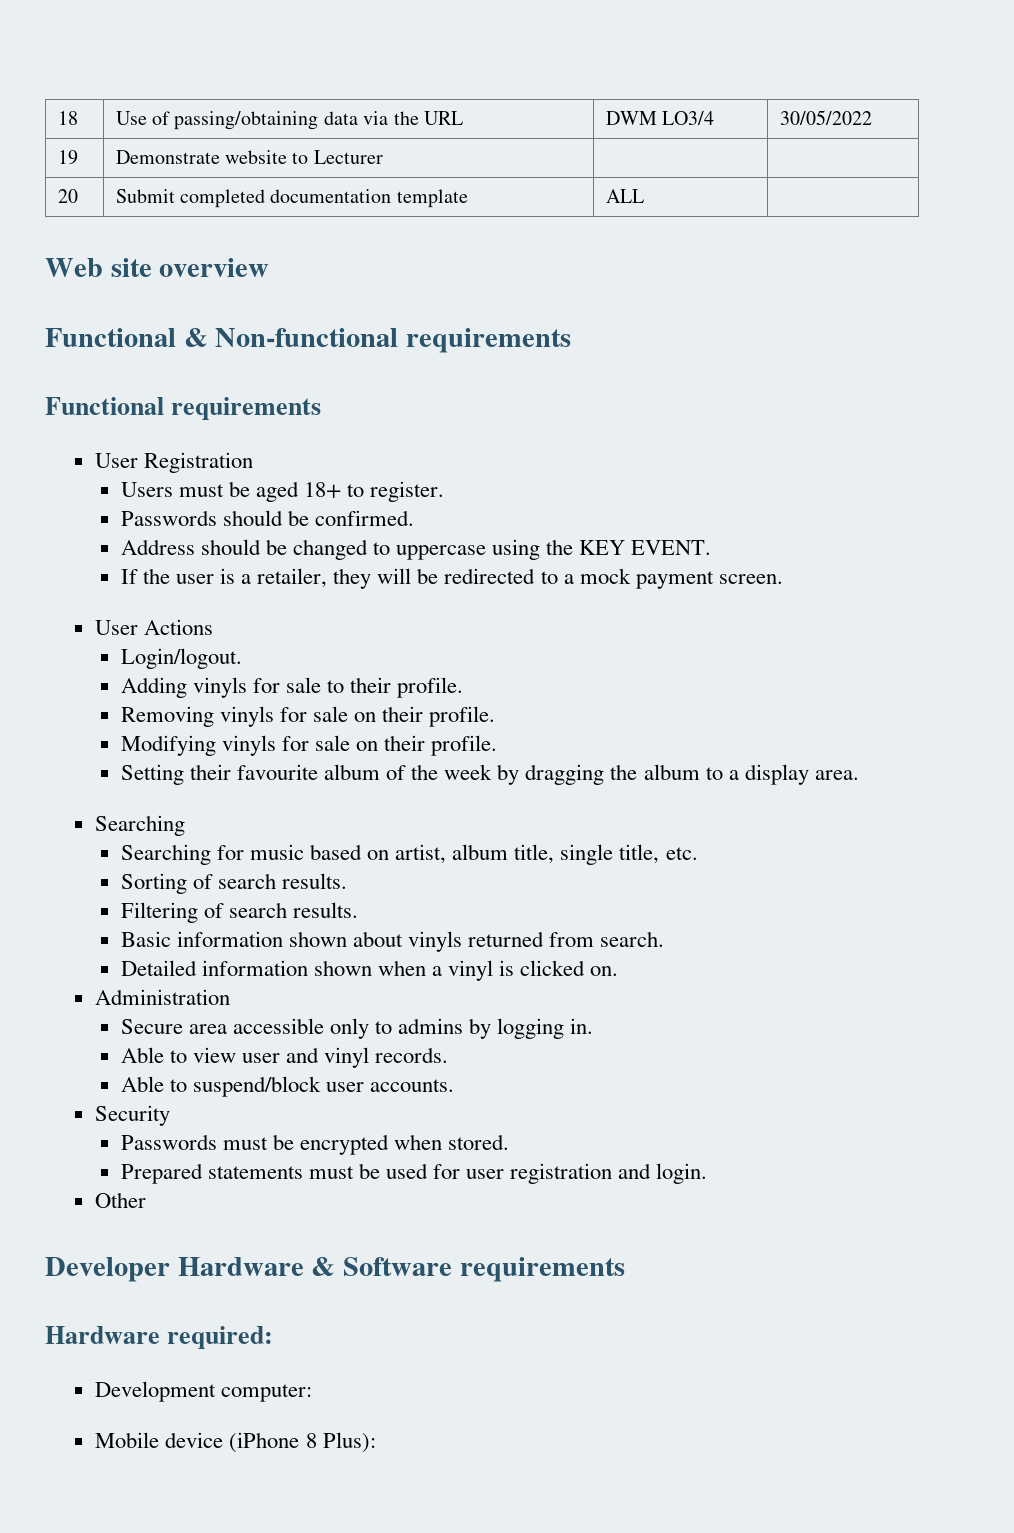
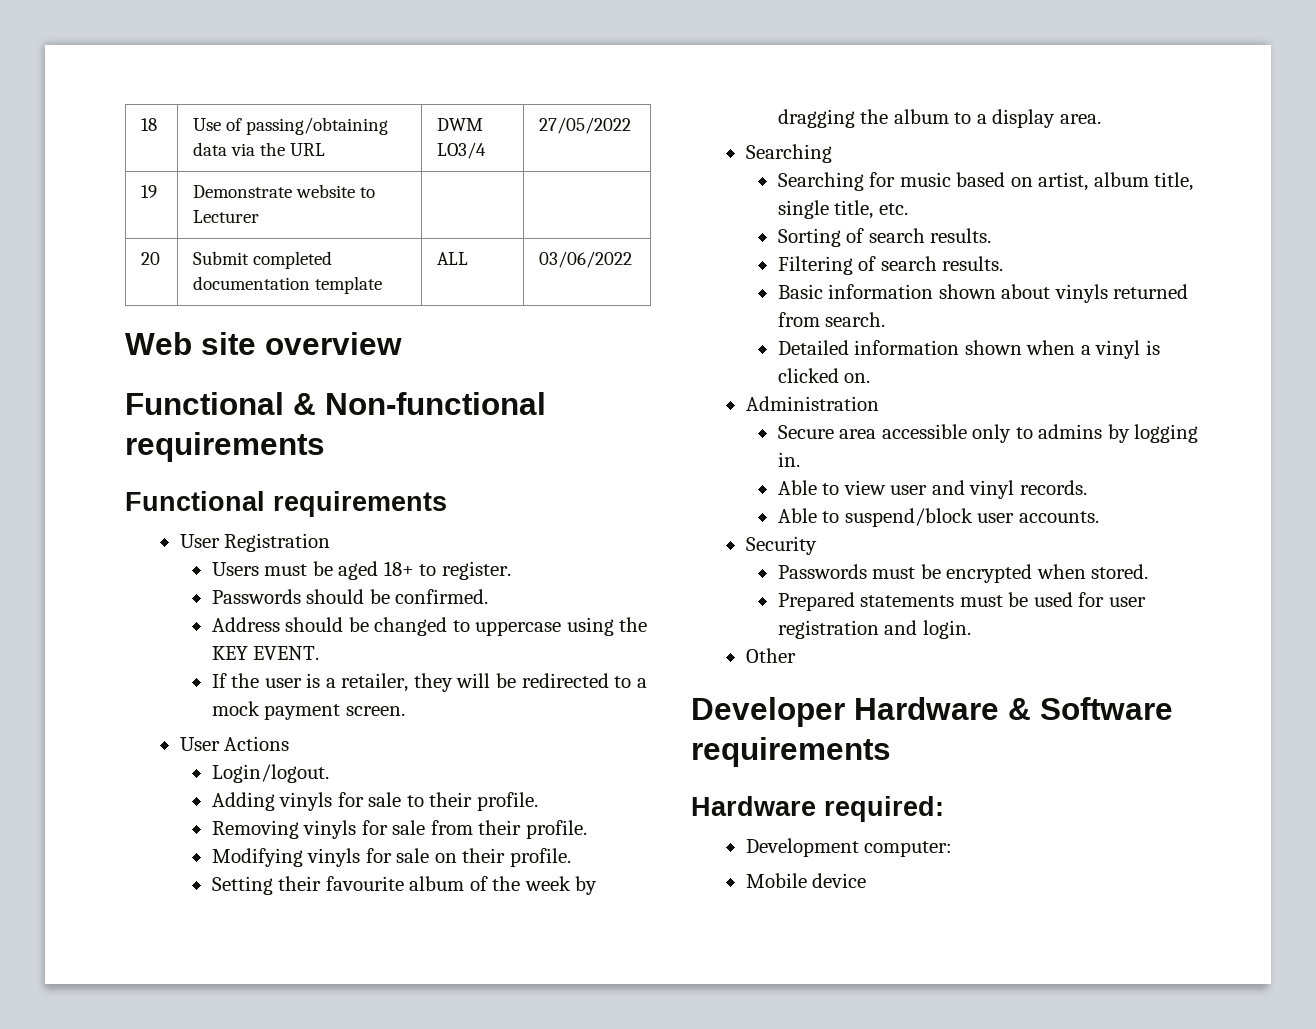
- 18 | Use of passing/obtaining data via the URL | DWM LO3/4 | 30/05/2022
+ 18 | Use of passing/obtaining data via the URL | DWM LO3/4 | 27/05/2022
- 20 | Submit completed documentation template | ALL |
+ 20 | Submit completed documentation template | ALL | 03/06/2022
- Removing vinyls for sale on their profile.
+ Removing vinyls for sale from their profile.
- Mobile device (iPhone 8 Plus):
+ Mobile device

